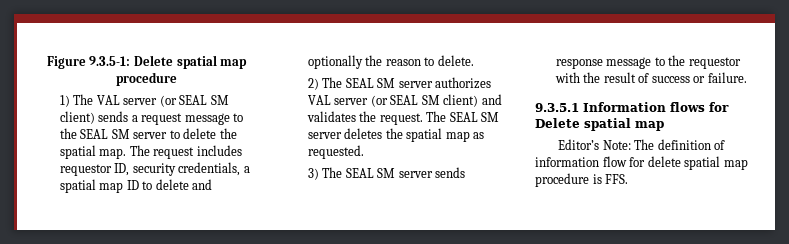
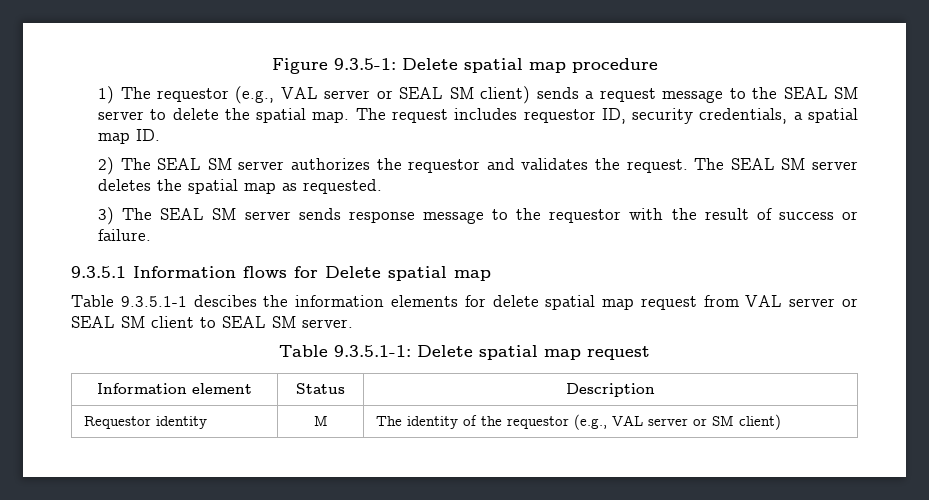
- 1) The VAL server (or SEAL SM client) sends a request message to the SEAL SM server to delete the spatial map.
+ 1) The requestor (e.g., VAL server or SEAL SM client) sends a request message to the SEAL SM server to delete the spatial map.
- The request includes requestor ID, security credentials, a spatial map ID to delete and optionally the reason to delete.
+ The request includes requestor ID, security credentials, a spatial map ID.
- 2) The SEAL SM server authorizes VAL server (or SEAL SM client) and validates the request.
+ 2) The SEAL SM server authorizes the requestor and validates the request.
- Editor’s Note: The definition of information flow for delete spatial map procedure is FFS.
+ Table 9.3.5.1-1 descibes the information elements for delete spatial map request from VAL server or SEAL SM client to SEAL SM server.
+ Table 9.3.5.1-1: Delete spatial map request
+ Information element | Status | Description
+ Requestor identity | M | The identity of the requestor (e.g., VAL server or SM client)

